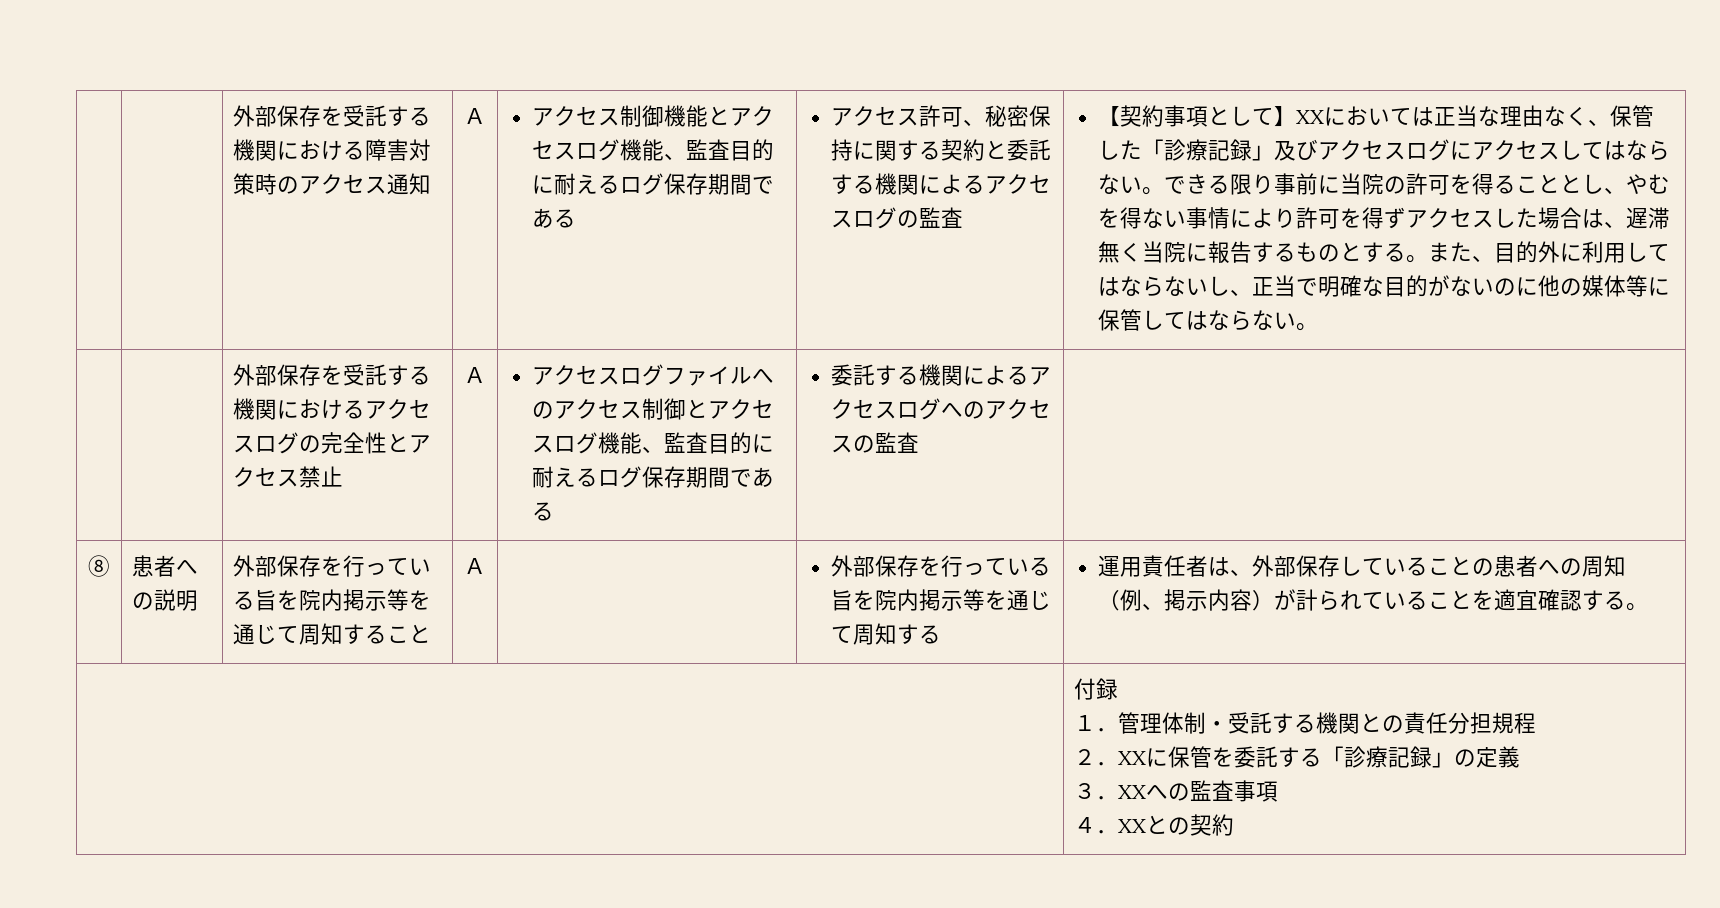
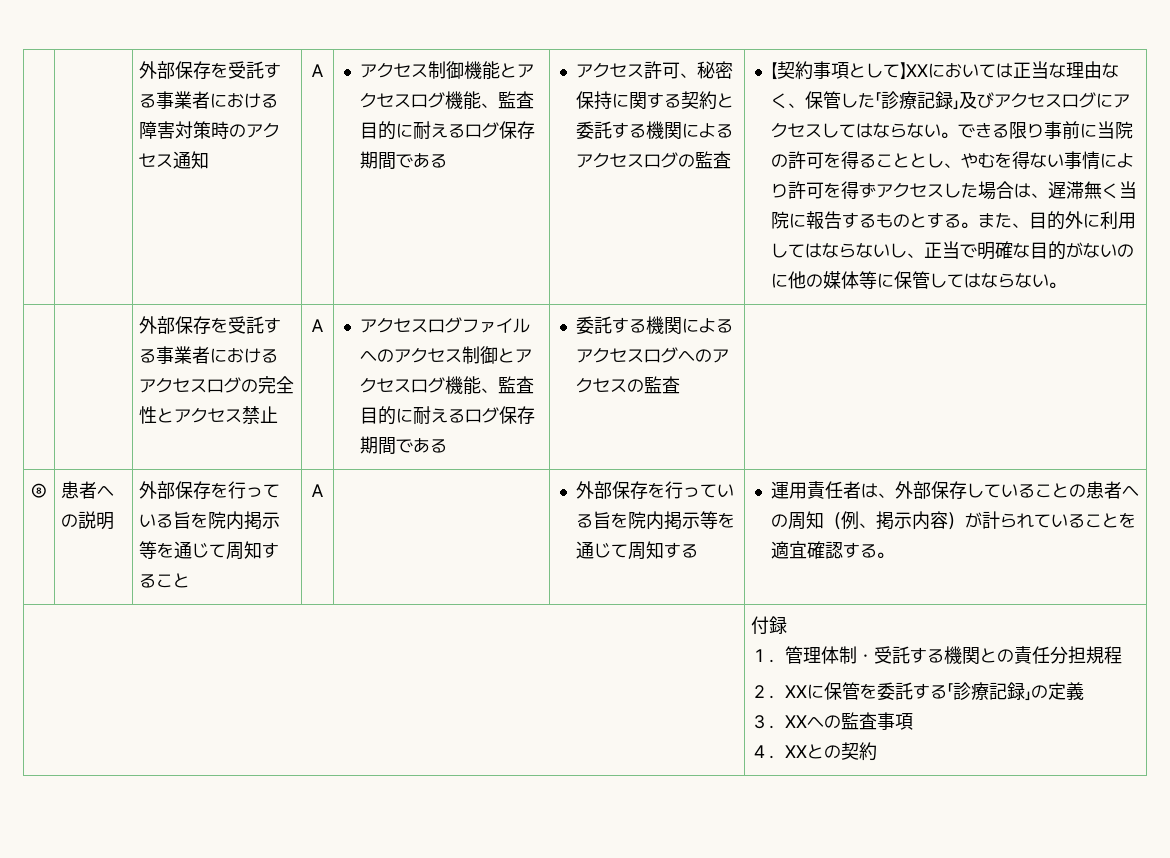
- 外部保存を受託する機関における障害対策時のアクセス通知
+ 外部保存を受託する事業者における障害対策時のアクセス通知
- 外部保存を受託する機関におけるアクセスログの完全性とアクセス禁止
+ 外部保存を受託する事業者におけるアクセスログの完全性とアクセス禁止

